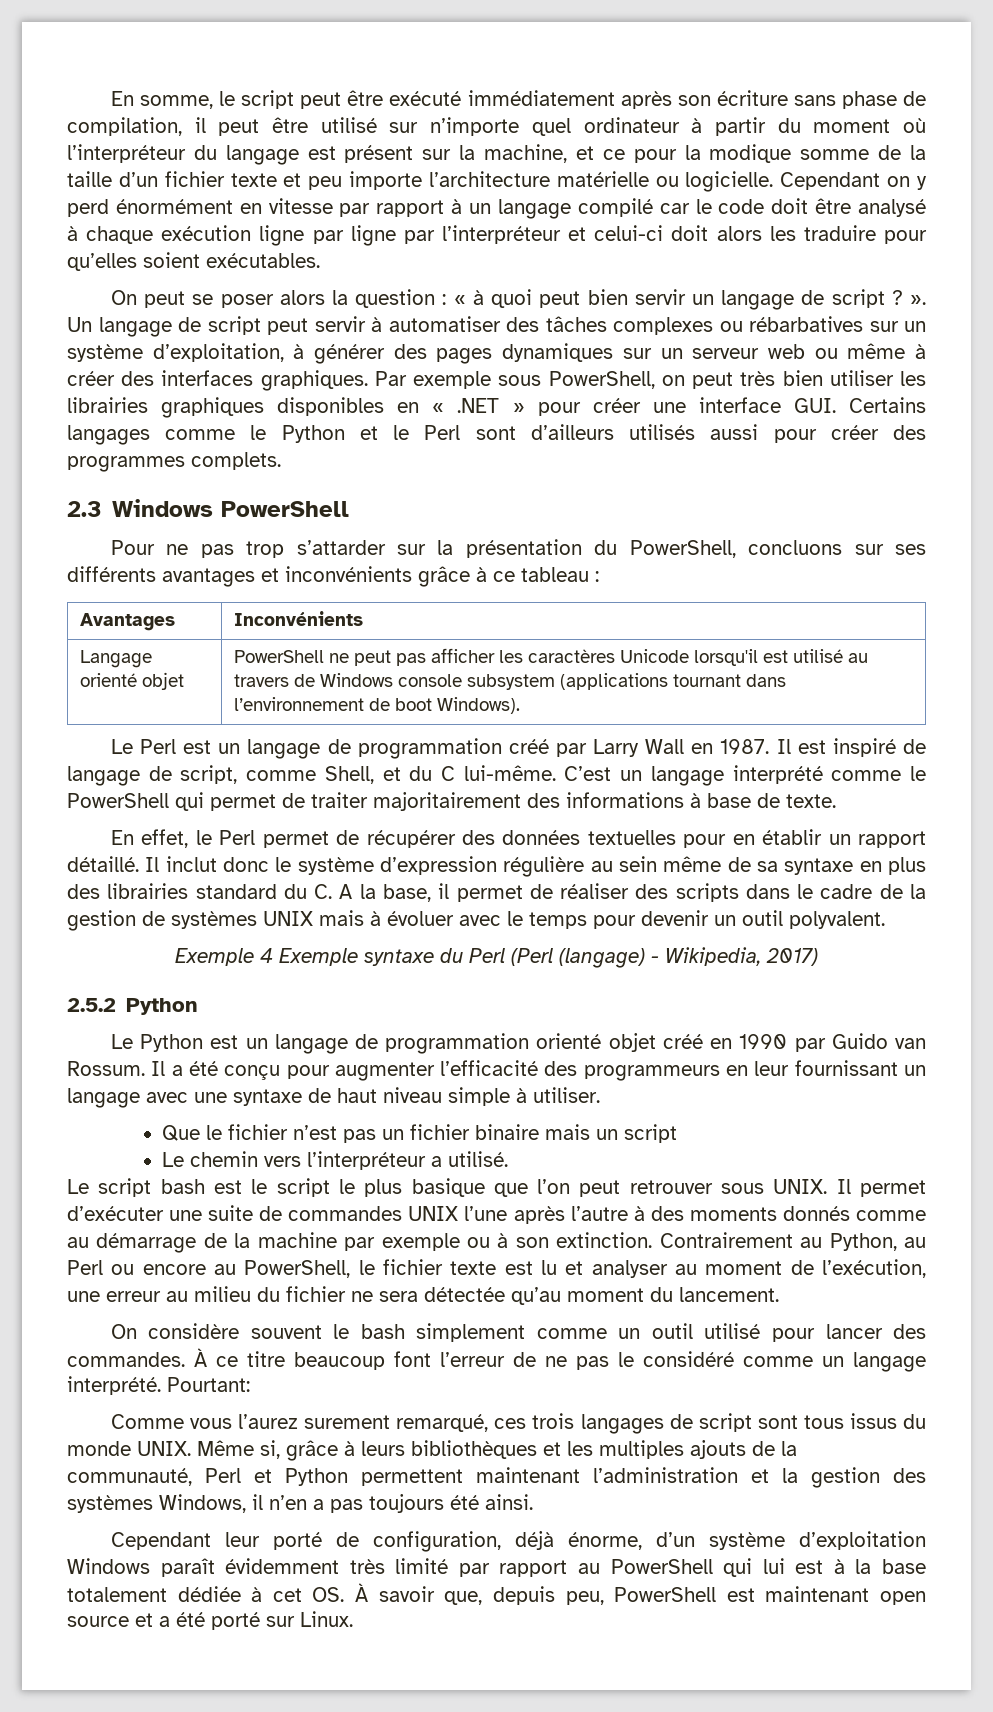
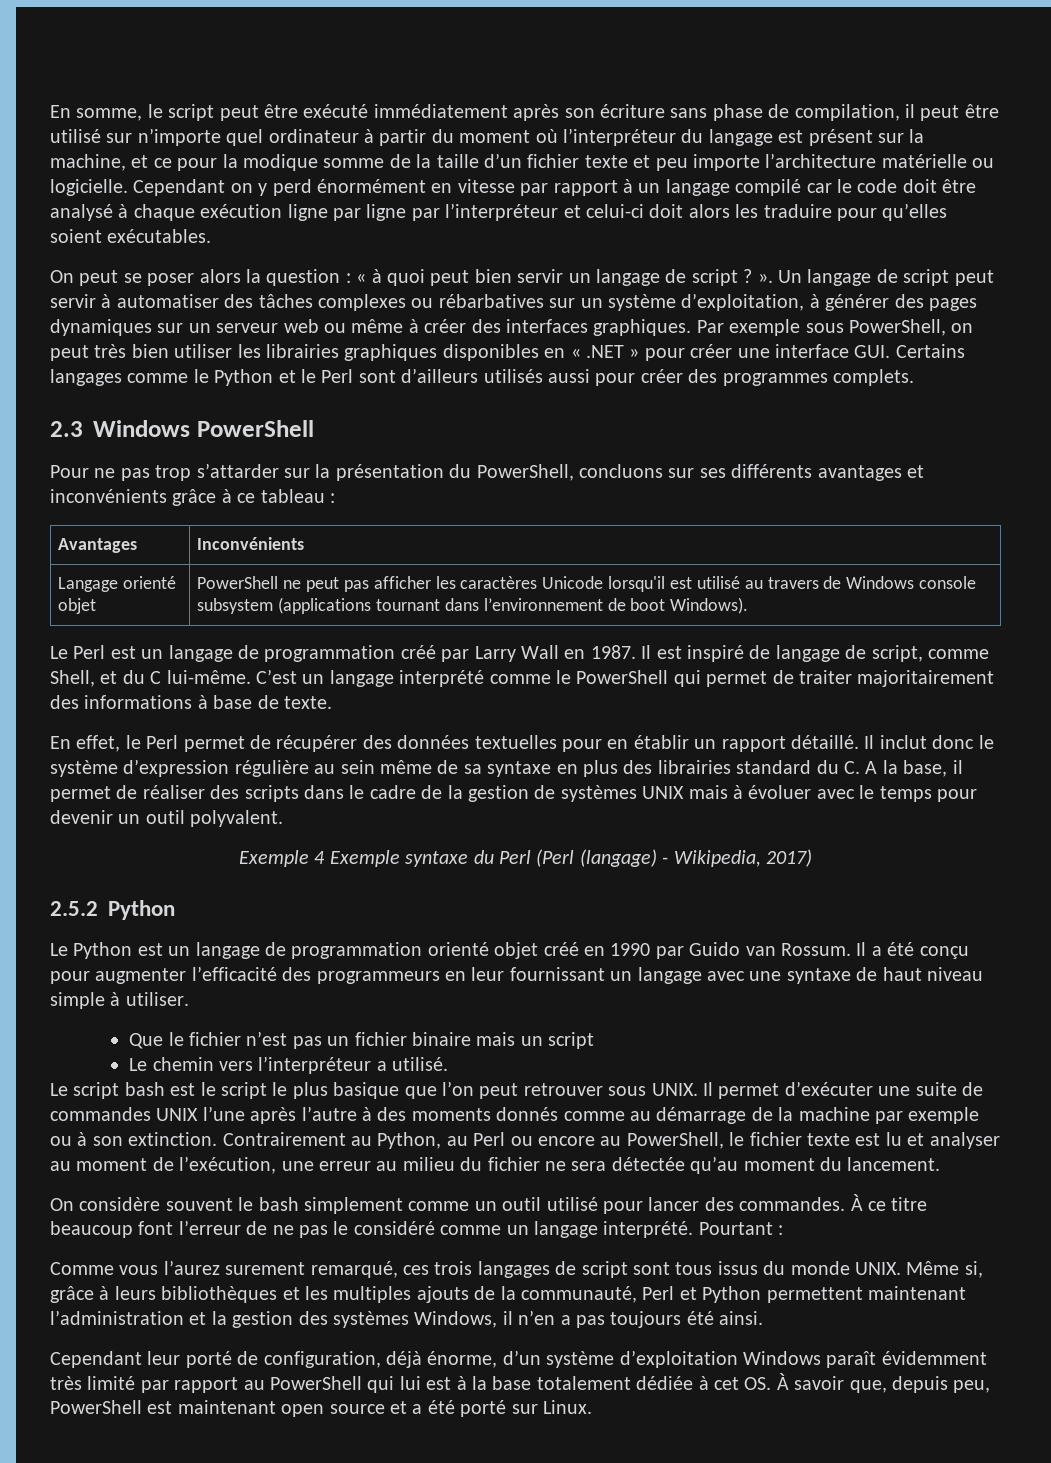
- Pourtant:
+ Pourtant :

